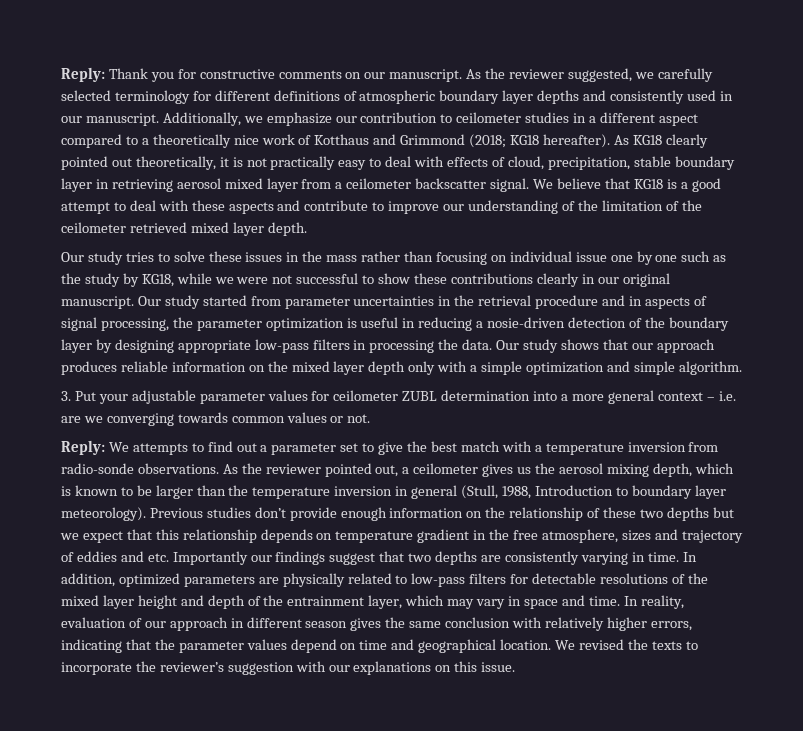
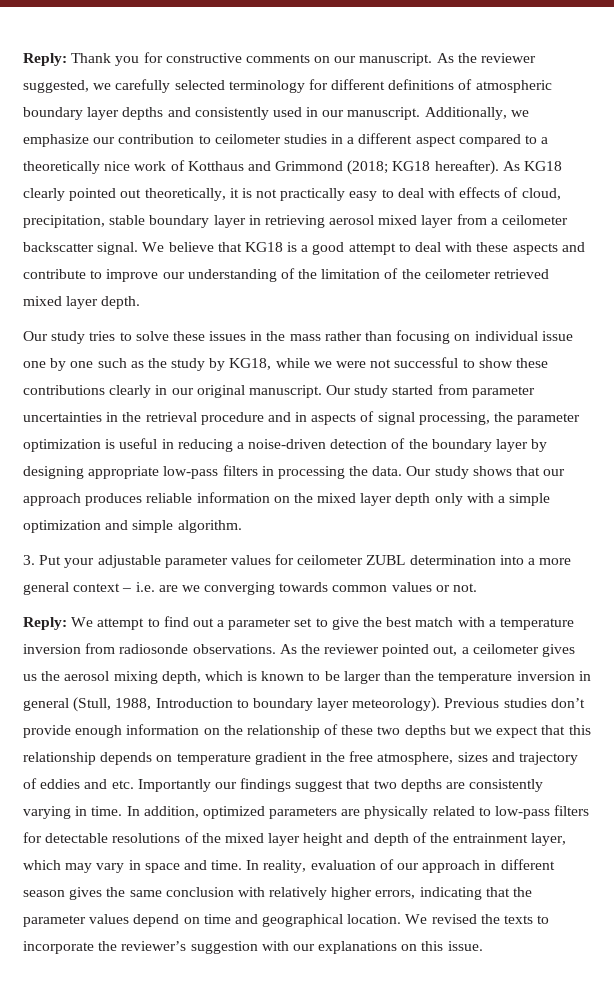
- Our study started from parameter uncertainties in the retrieval procedure and in aspects of signal processing, the parameter optimization is useful in reducing a nosie-driven detection of the boundary layer by designing appropriate low-pass filters in processing the data.
+ Our study started from parameter uncertainties in the retrieval procedure and in aspects of signal processing, the parameter optimization is useful in reducing a noise-driven detection of the boundary layer by designing appropriate low-pass filters in processing the data.
- Reply: We attempts to find out a parameter set to give the best match with a temperature inversion from radio-sonde observations.
+ Reply: We attempt to find out a parameter set to give the best match with a temperature inversion from radiosonde observations.

